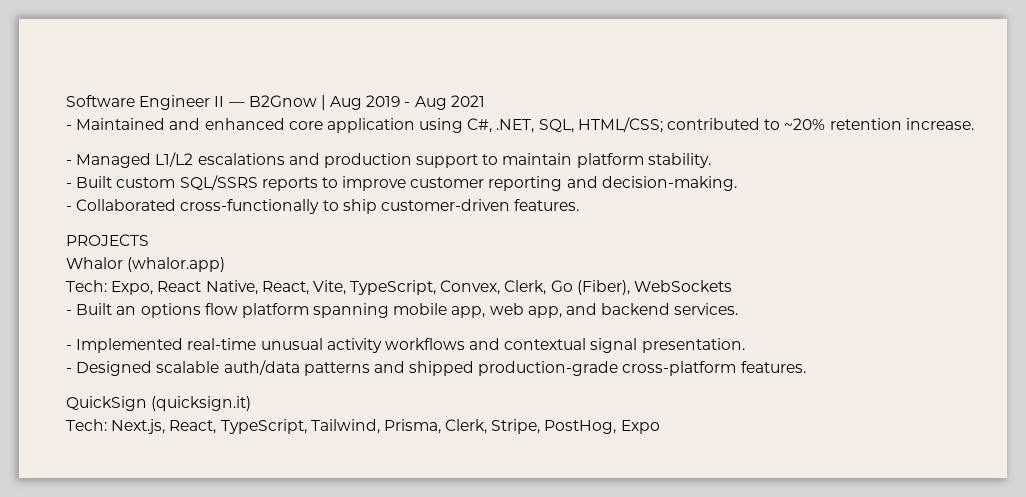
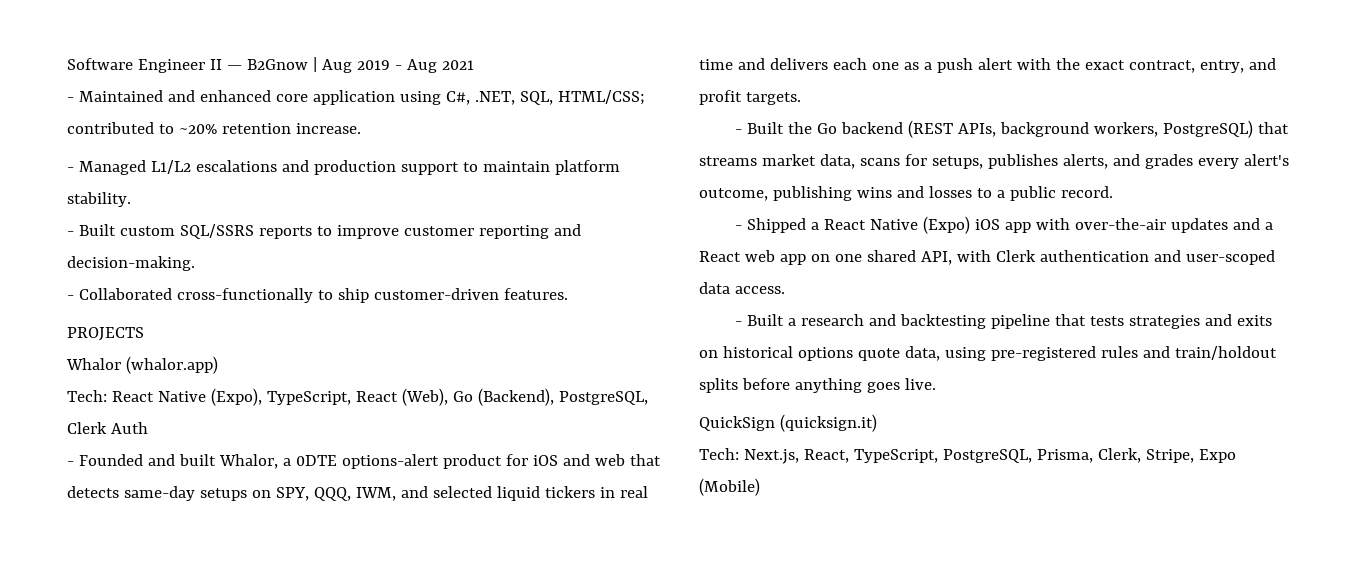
- Tech: Expo, React Native, React, Vite, TypeScript, Convex, Clerk, Go (Fiber), WebSockets
- - Built an options flow platform spanning mobile app, web app, and backend services.
- - Implemented real-time unusual activity workflows and contextual signal presentation.
- - Designed scalable auth/data patterns and shipped production-grade cross-platform features.
+ Tech: React Native (Expo), TypeScript, React (Web), Go (Backend), PostgreSQL, Clerk Auth
+ - Founded and built Whalor, a 0DTE options-alert product for iOS and web that detects same-day setups on SPY, QQQ, IWM, and selected liquid tickers in real time and delivers each one as a push alert with the exact contract, entry, and profit targets.
+ - Built the Go backend (REST APIs, background workers, PostgreSQL) that streams market data, scans for setups, publishes alerts, and grades every alert's outcome, publishing wins and losses to a public record.
+ - Shipped a React Native (Expo) iOS app with over-the-air updates and a React web app on one shared API, with Clerk authentication and user-scoped data access.
+ - Built a research and backtesting pipeline that tests strategies and exits on historical options quote data, using pre-registered rules and train/holdout splits before anything goes live.
- Tech: Next.js, React, TypeScript, Tailwind, Prisma, Clerk, Stripe, PostHog, Expo
+ Tech: Next.js, React, TypeScript, PostgreSQL, Prisma, Clerk, Stripe, Expo (Mobile)

